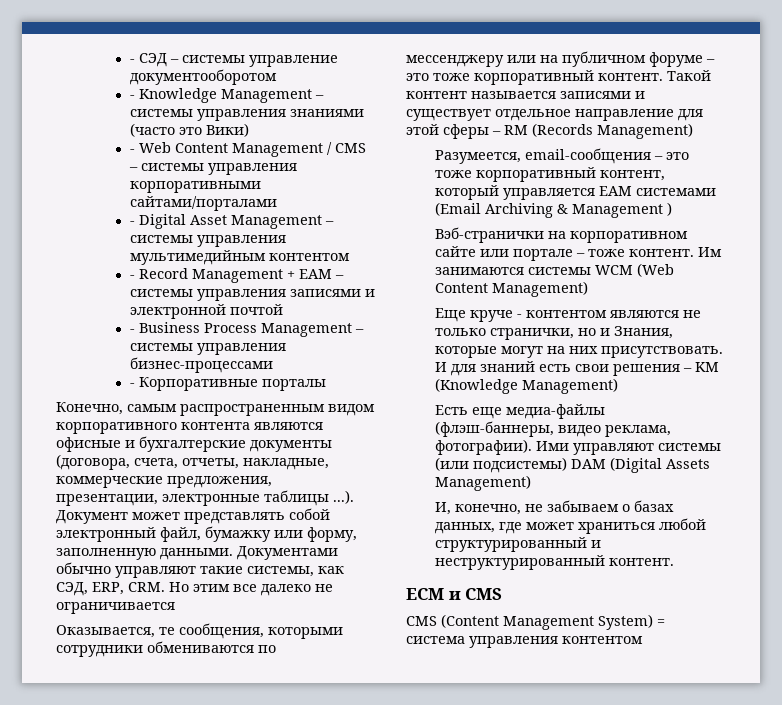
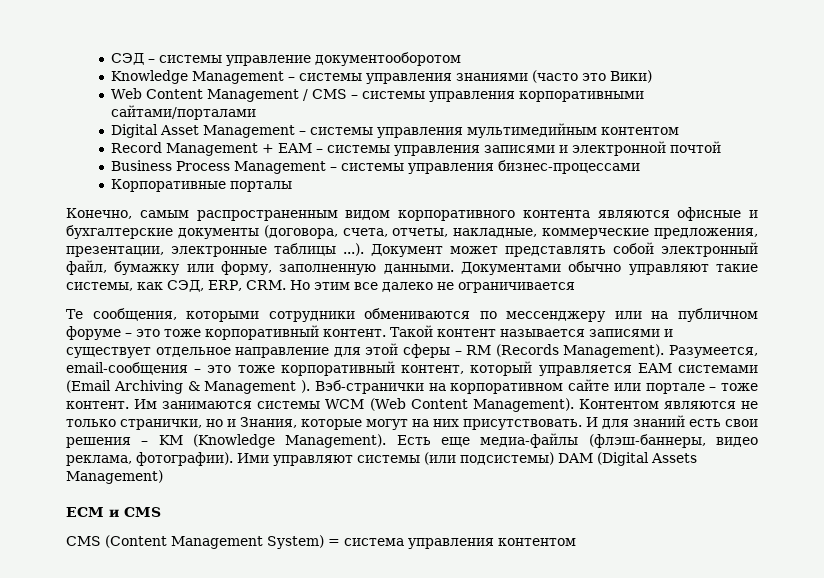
- - СЭД – системы управление документооборотом
+ СЭД – системы управление документооборотом
- - Knowledge Management – системы управления знаниями (часто это Вики)
+ Knowledge Management – системы управления знаниями (часто это Вики)
- - Web Content Management / CMS – системы управления корпоративными сайтами/порталами
+ Web Content Management / CMS – системы управления корпоративными сайтами/порталами
- - Digital Asset Management – системы управления мультимедийным контентом
+ Digital Asset Management – системы управления мультимедийным контентом
- - Record Management + EAM – системы управления записями и электронной почтой
+ Record Management + EAM – системы управления записями и электронной почтой
- - Business Process Management – системы управления бизнес-процессами
+ Business Process Management – системы управления бизнес-процессами
- - Корпоративные порталы
+ Корпоративные порталы
- Оказывается, те сообщения, которыми сотрудники обмениваются по мессенджеру или на публичном форуме – это тоже корпоративный контент.
+ Те сообщения, которыми сотрудники обмениваются по мессенджеру или на публичном форуме – это тоже корпоративный контент.
- Такой контент называется записями и существует отдельное направление для этой сферы – RM (Records Management)
- Разумеется, email-сообщения – это тоже корпоративный контент, который управляется EAM системами (Email Archiving & Management )
- Вэб-странички на корпоративном сайте или портале – тоже контент.
+ Такой контент называется записями и существует отдельное направление для этой сферы – RM (Records Management). Разумеется, email-сообщения – это тоже корпоративный контент, который управляется EAM системами (Email Archiving & Management ). Вэб-странички на корпоративном сайте или портале – тоже контент.
- Им занимаются системы WCM (Web Content Management)
- Еще круче - контентом являются не только странички, но и Знания, которые могут на них присутствовать.
+ Им занимаются системы WCM (Web Content Management). Контентом являются не только странички, но и Знания, которые могут на них присутствовать.
- И для знаний есть свои решения – KM (Knowledge Management)
- Есть еще медиа-файлы (флэш-баннеры, видео реклама, фотографии).
+ И для знаний есть свои решения – KM (Knowledge Management). Есть еще медиа-файлы (флэш-баннеры, видео реклама, фотографии).
- И, конечно, не забываем о базах данных, где может храниться любой структурированный и неструктурированный контент.

